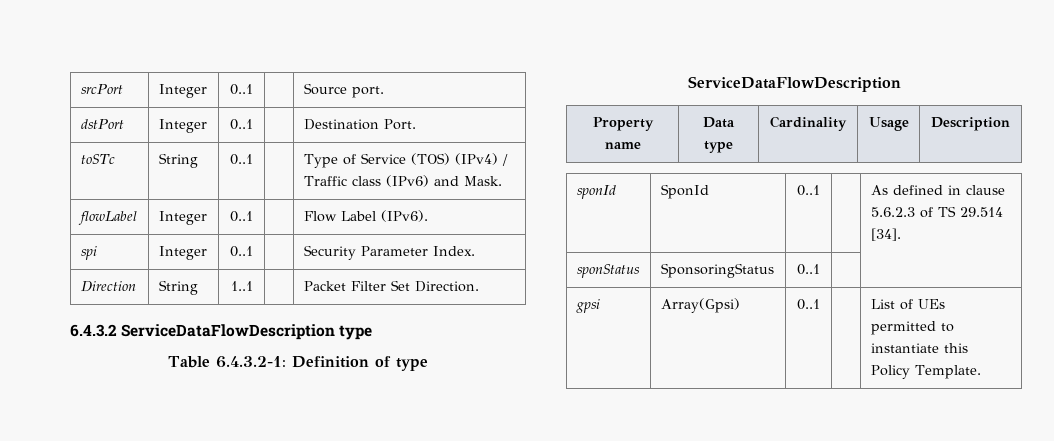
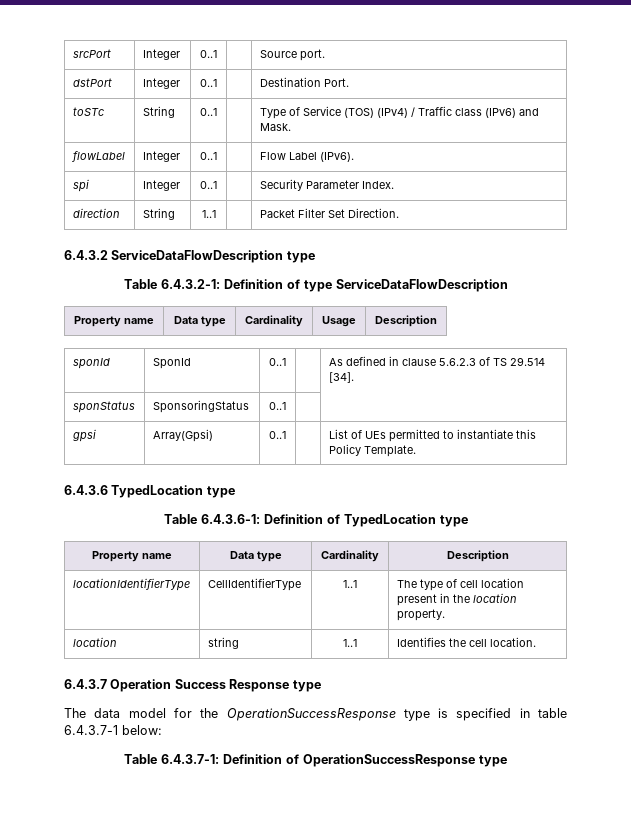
- Direction | String | 1..1 | | Packet Filter Set Direction.
+ direction | String | 1..1 | | Packet Filter Set Direction.
+ 6.4.3.6 TypedLocation type
+ Table 6.4.3.6-1: Definition of TypedLocation type
+ Property name | Data type | Cardinality | Description
+ locationIdentifierType | CellIdentifierType | 1..1 | The type of cell location present in the location property.
+ location | string | 1..1 | Identifies the cell location.
+ 6.4.3.7 Operation Success Response type
+ The data model for the OperationSuccessResponse type is specified in table 6.4.3.7-1 below:
+ Table 6.4.3.7-1: Definition of OperationSuccessResponse type

